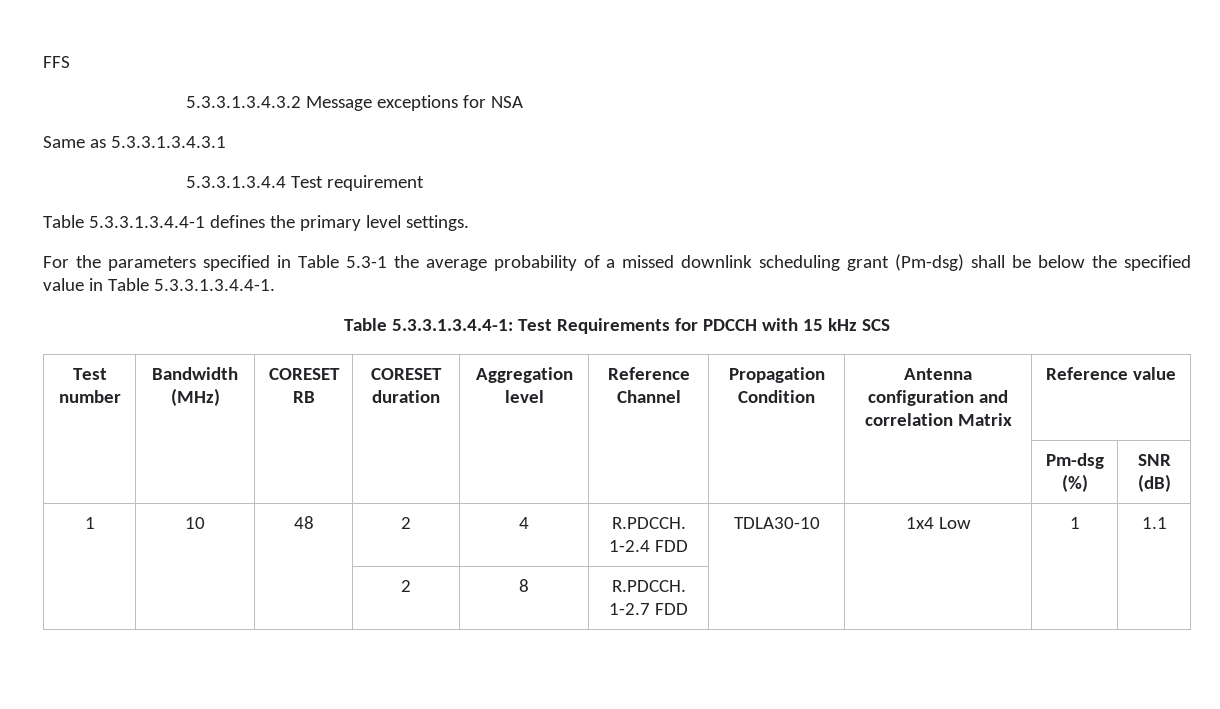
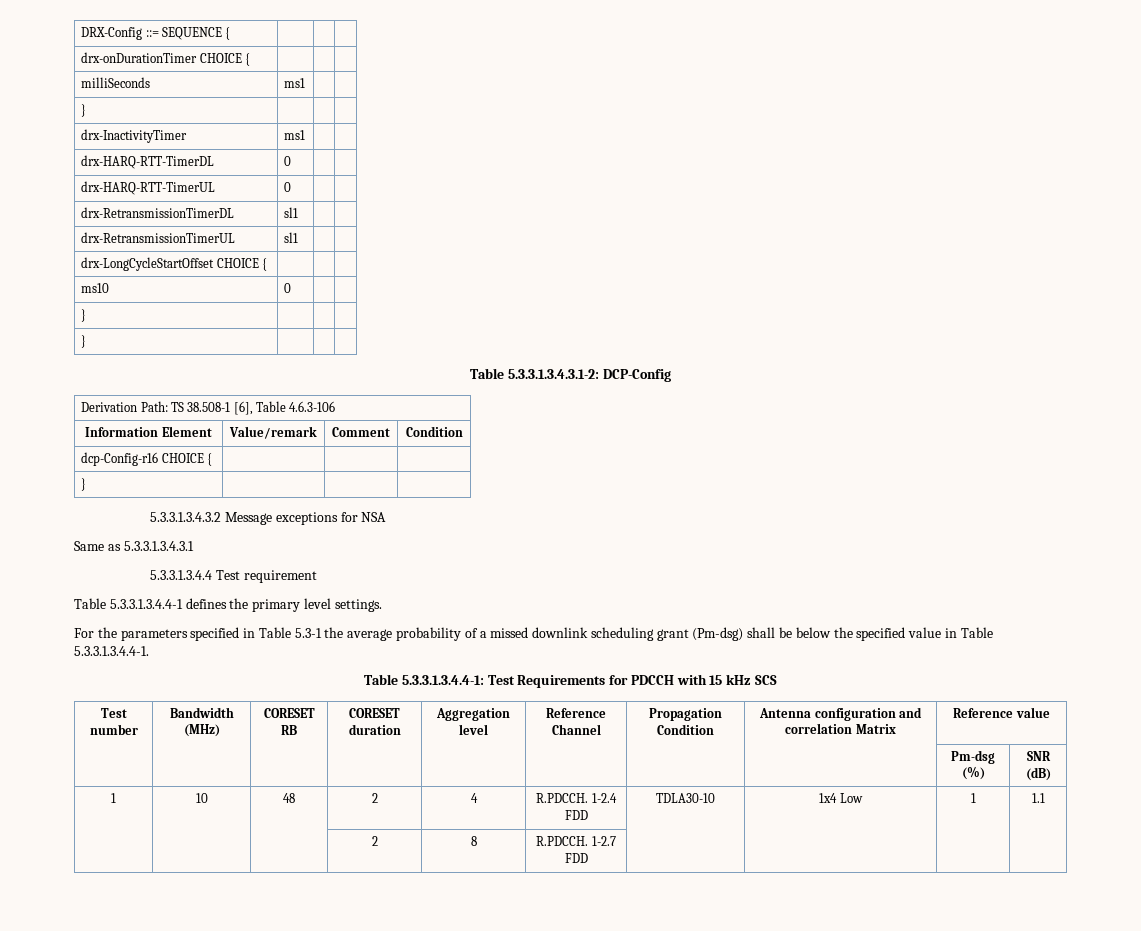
- FFS
+ DRX-Config ::= SEQUENCE { | | |
+ drx-onDurationTimer CHOICE { | | |
+ milliSeconds | ms1 | |
+ } | | |
+ drx-InactivityTimer | ms1 | |
+ drx-HARQ-RTT-TimerDL | 0 | |
+ drx-HARQ-RTT-TimerUL | 0 | |
+ drx-RetransmissionTimerDL | sl1 | |
+ drx-RetransmissionTimerUL | sl1 | |
+ drx-LongCycleStartOffset CHOICE { | | |
+ ms10 | 0 | |
+ } | | |
+ } | | |
+ Table 5.3.3.1.3.4.3.1-2: DCP-Config
+ Derivation Path: TS 38.508-1 [6], Table 4.6.3-106
+ Information Element | Value/remark | Comment | Condition
+ dcp-Config-r16 CHOICE { | | |
+ } | | |

